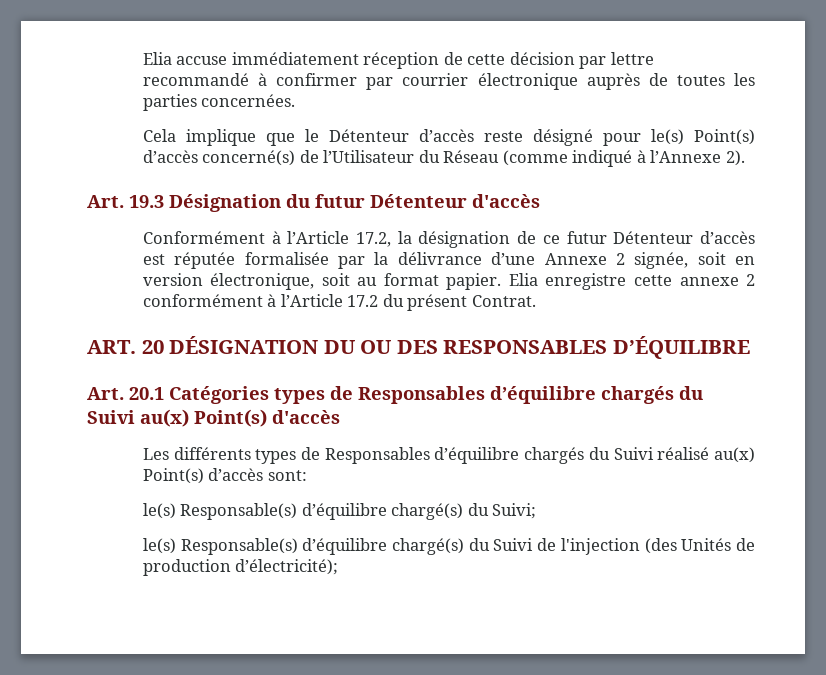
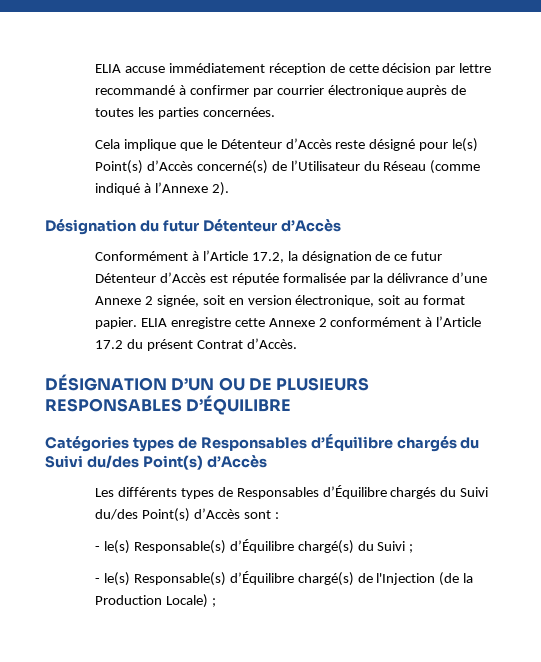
- Elia accuse immédiatement réception de cette décision par lettre recommandé à confirmer par courrier électronique auprès de toutes les parties concernées.
+ ELIA accuse immédiatement réception de cette décision par lettre recommandé à confirmer par courrier électronique auprès de toutes les parties concernées.
- Cela implique que le Détenteur d’accès reste désigné pour le(s) Point(s) d’accès concerné(s) de l’Utilisateur du Réseau (comme indiqué à l’Annexe 2).
+ Cela implique que le Détenteur d’Accès reste désigné pour le(s) Point(s) d’Accès concerné(s) de l’Utilisateur du Réseau (comme indiqué à l’Annexe 2).
- Art. 19.3 Désignation du futur Détenteur d'accès
+ Désignation du futur Détenteur d’Accès
- Conformément à l’Article 17.2, la désignation de ce futur Détenteur d’accès est réputée formalisée par la délivrance d’une Annexe 2 signée, soit en version électronique, soit au format papier.
+ Conformément à l’Article 17.2, la désignation de ce futur Détenteur d’Accès est réputée formalisée par la délivrance d’une Annexe 2 signée, soit en version électronique, soit au format papier.
- Elia enregistre cette annexe 2 conformément à l’Article 17.2 du présent Contrat.
- ART. 20 DÉSIGNATION DU OU DES RESPONSABLES D’ÉQUILIBRE
+ ELIA enregistre cette Annexe 2 conformément à l’Article 17.2 du présent Contrat d’Accès.
+ DÉSIGNATION D’UN OU DE PLUSIEURS RESPONSABLES D’ÉQUILIBRE
- Art. 20.1 Catégories types de Responsables d’équilibre chargés du Suivi au(x) Point(s) d'accès
+ Catégories types de Responsables d’Équilibre chargés du Suivi du/des Point(s) d’Accès
- Les différents types de Responsables d’équilibre chargés du Suivi réalisé au(x) Point(s) d’accès sont:
- le(s) Responsable(s) d’équilibre chargé(s) du Suivi;
- le(s) Responsable(s) d’équilibre chargé(s) du Suivi de l'injection (des Unités de production d’électricité);
+ Les différents types de Responsables d’Équilibre chargés du Suivi du/des Point(s) d’Accès sont :
+ - le(s) Responsable(s) d’Équilibre chargé(s) du Suivi ;
+ - le(s) Responsable(s) d’Équilibre chargé(s) de l'Injection (de la Production Locale) ;

